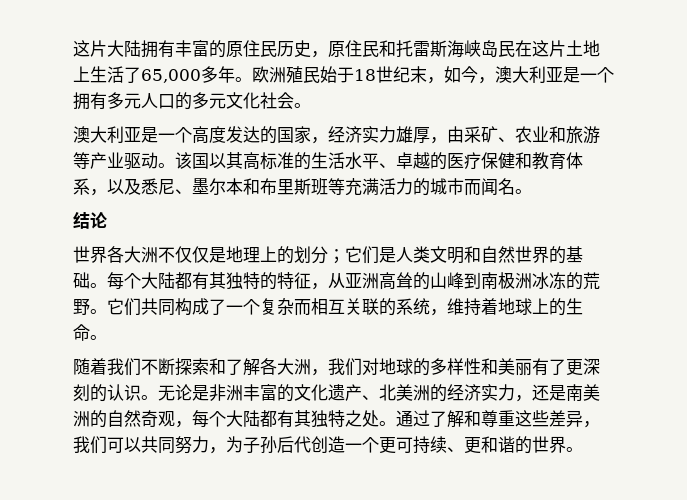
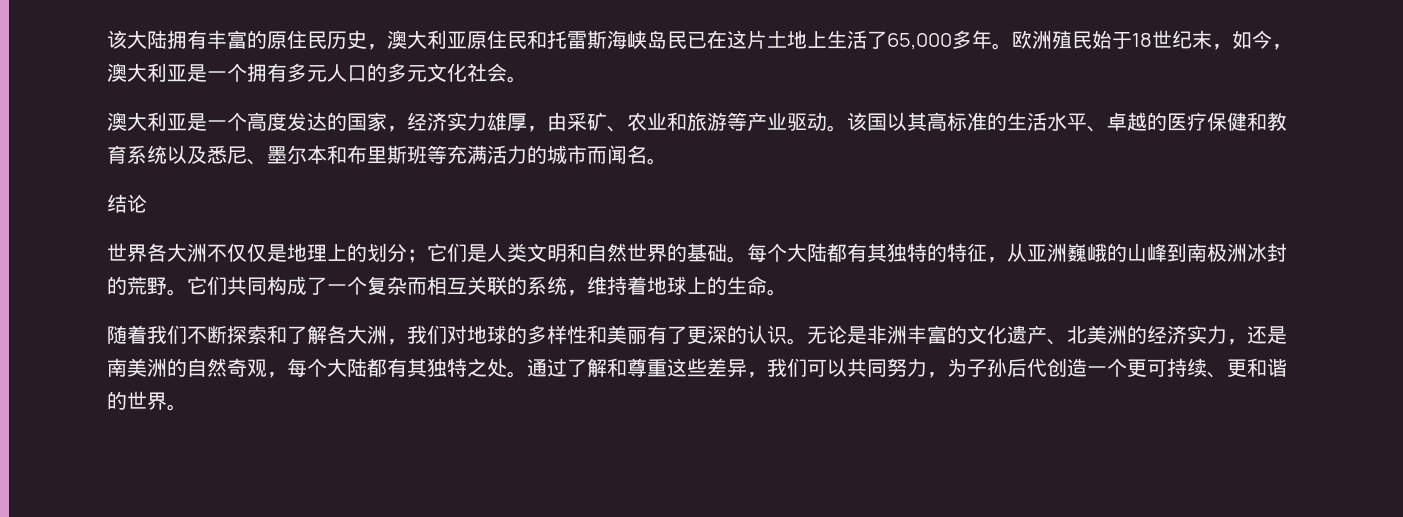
- 这片大陆拥有丰富的原住民历史，原住民和托雷斯海峡岛民在这片土地上生活了65,000多年。
+ 该大陆拥有丰富的原住民历史，澳大利亚原住民和托雷斯海峡岛民已在这片土地上生活了65,000多年。
- 该国以其高标准的生活水平、卓越的医疗保健和教育体系，以及悉尼、墨尔本和布里斯班等充满活力的城市而闻名。
+ 该国以其高标准的生活水平、卓越的医疗保健和教育系统以及悉尼、墨尔本和布里斯班等充满活力的城市而闻名。
- 每个大陆都有其独特的特征，从亚洲高耸的山峰到南极洲冰冻的荒野。
+ 每个大陆都有其独特的特征，从亚洲巍峨的山峰到南极洲冰封的荒野。
- 随着我们不断探索和了解各大洲，我们对地球的多样性和美丽有了更深刻的认识。
+ 随着我们不断探索和了解各大洲，我们对地球的多样性和美丽有了更深的认识。

